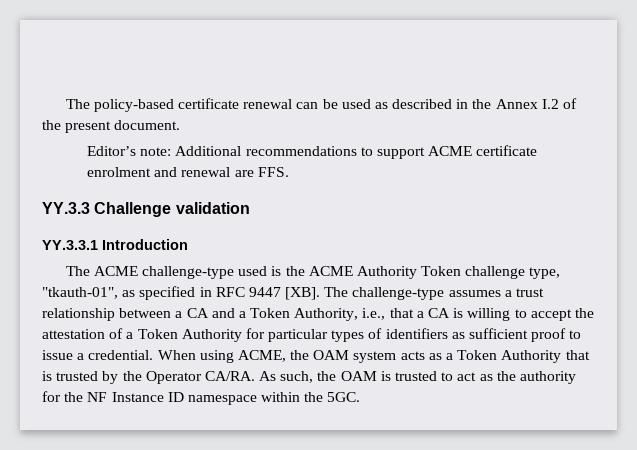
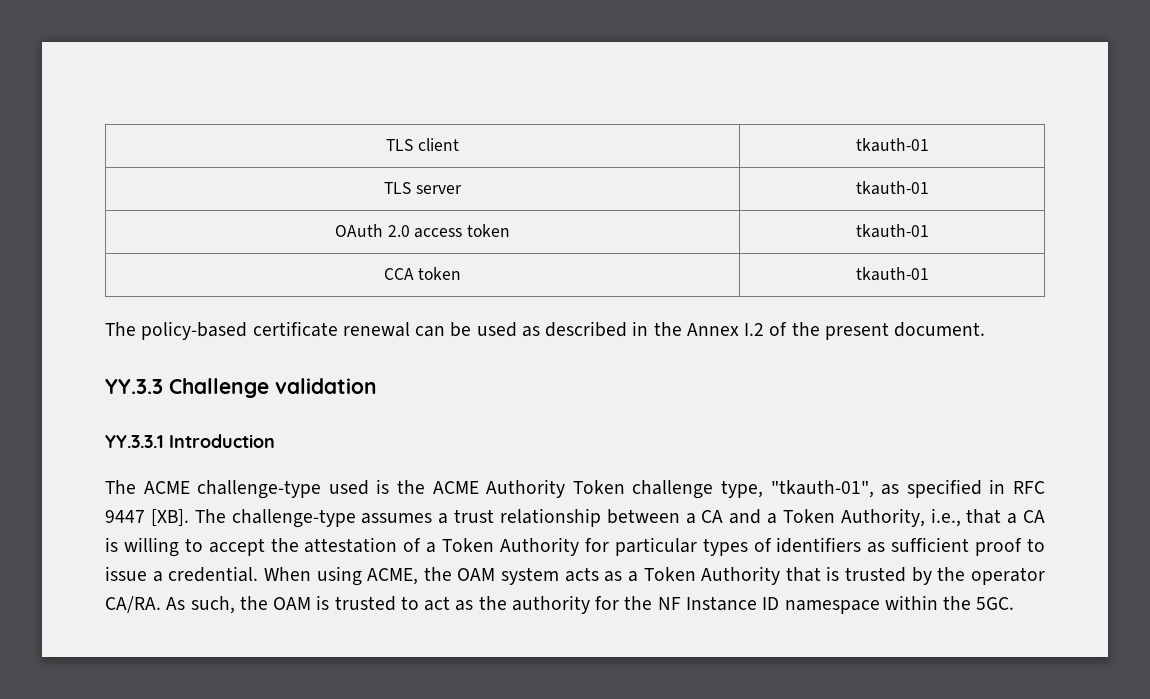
+ TLS client | tkauth-01
+ TLS server | tkauth-01
+ OAuth 2.0 access token | tkauth-01
+ CCA token | tkauth-01
- Editor’s note: Additional recommendations to support ACME certificate enrolment and renewal are FFS.
- When using ACME, the OAM system acts as a Token Authority that is trusted by the Operator CA/RA.
+ When using ACME, the OAM system acts as a Token Authority that is trusted by the operator CA/RA.

